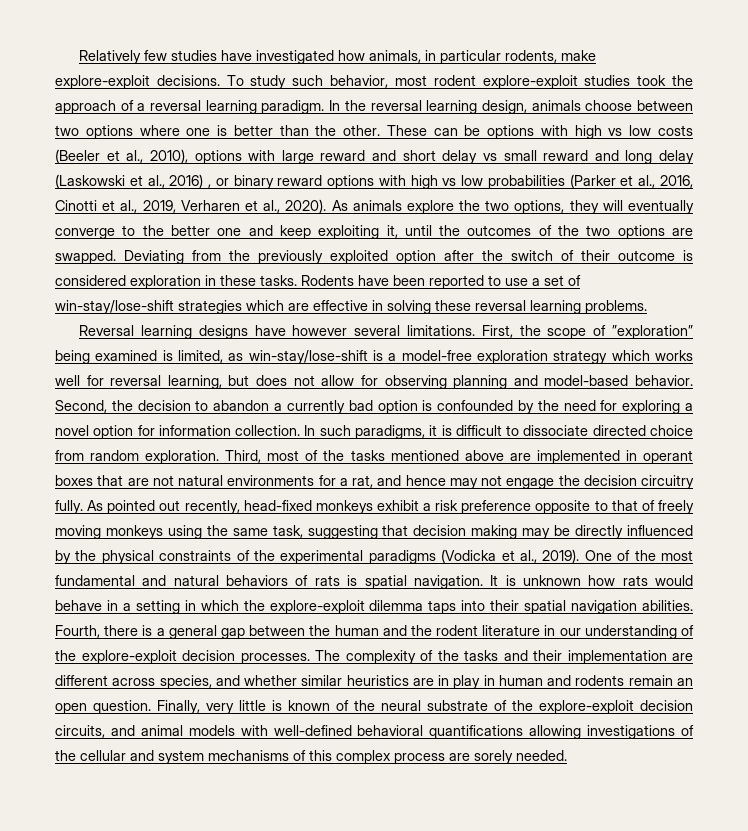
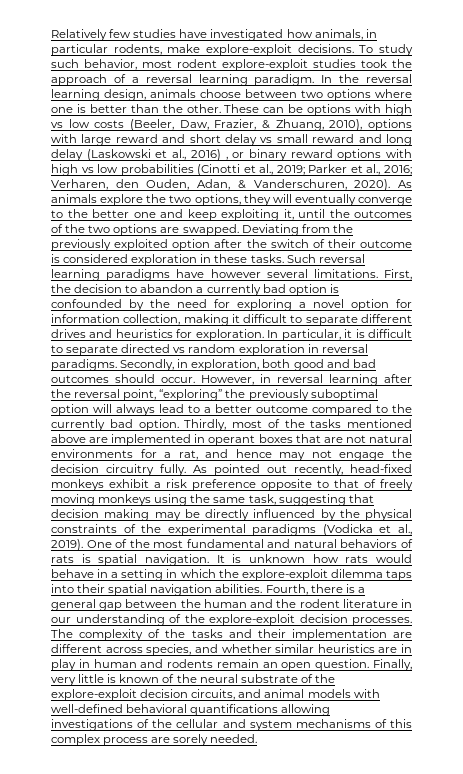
- These can be options with high vs low costs (Beeler et al., 2010), options with large reward and short delay vs small reward and long delay (Laskowski et al., 2016) , or binary reward options with high vs low probabilities (Parker et al., 2016, Cinotti et al., 2019, Verharen et al., 2020).
+ These can be options with high vs low costs (Beeler, Daw, Frazier, & Zhuang, 2010), options with large reward and short delay vs small reward and long delay (Laskowski et al., 2016) , or binary reward options with high vs low probabilities (Cinotti et al., 2019; Parker et al., 2016; Verharen, den Ouden, Adan, & Vanderschuren, 2020).
- Rodents have been reported to use a set of win-stay/lose-shift strategies which are effective in solving these reversal learning problems.
- Reversal learning designs have however several limitations.
+ Such reversal learning paradigms have however several limitations.
- First, the scope of ”exploration” being examined is limited, as win-stay/lose-shift is a model-free exploration strategy which works well for reversal learning, but does not allow for observing planning and model-based behavior. Second, the decision to abandon a currently bad option is confounded by the need for exploring a novel option for information collection. In such paradigms, it is difficult to dissociate directed choice from random exploration. Third, most of the tasks mentioned above are implemented in operant boxes that are not natural environments for a rat, and hence may not engage the decision circuitry fully.
+ First, the decision to abandon a currently bad option is confounded by the need for exploring a novel option for information collection, making it difficult to separate different drives and heuristics for exploration. In particular, it is difficult to separate directed vs random exploration in reversal paradigms. Secondly, in exploration, both good and bad outcomes should occur. However, in reversal learning after the reversal point, “exploring” the previously suboptimal option will always lead to a better outcome compared to the currently bad option. Thirdly, most of the tasks mentioned above are implemented in operant boxes that are not natural environments for a rat, and hence may not engage the decision circuitry fully.

